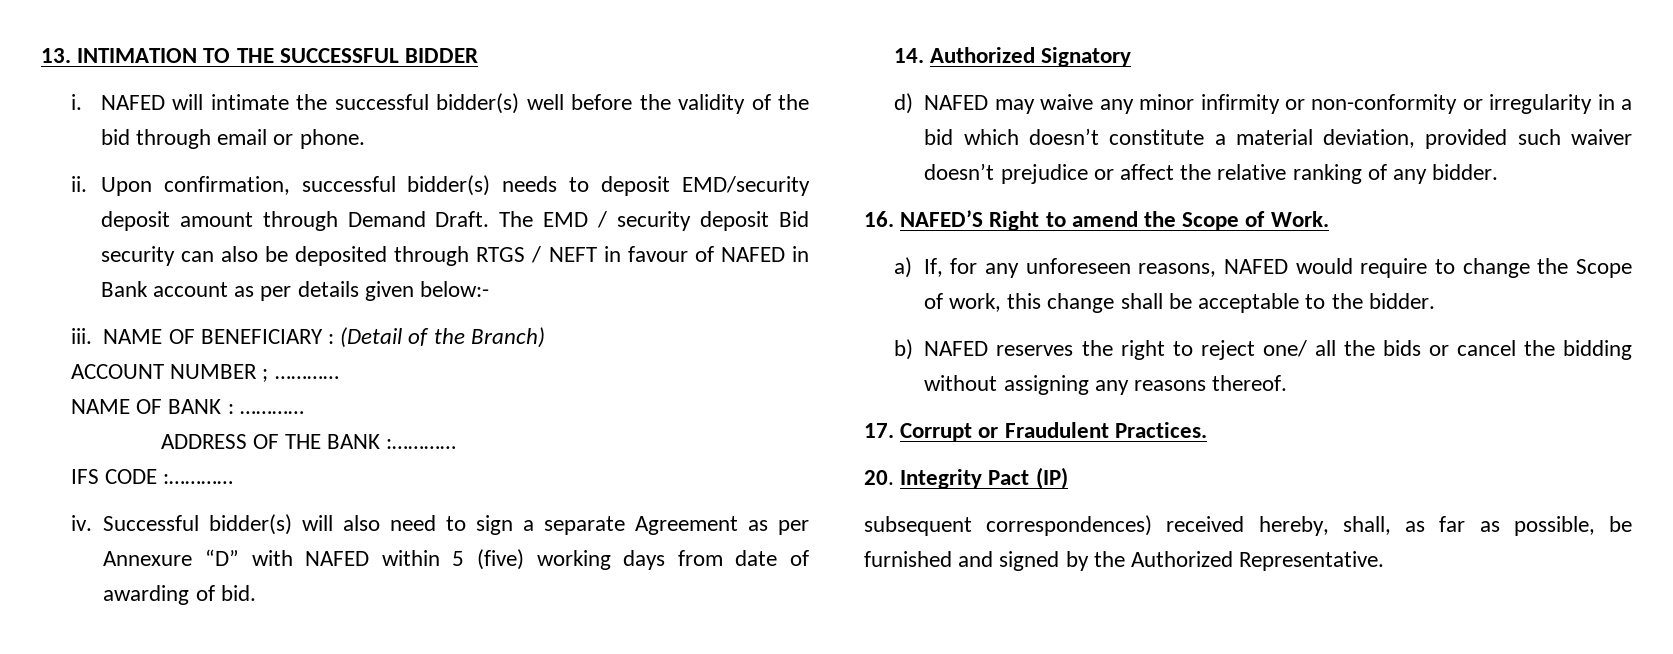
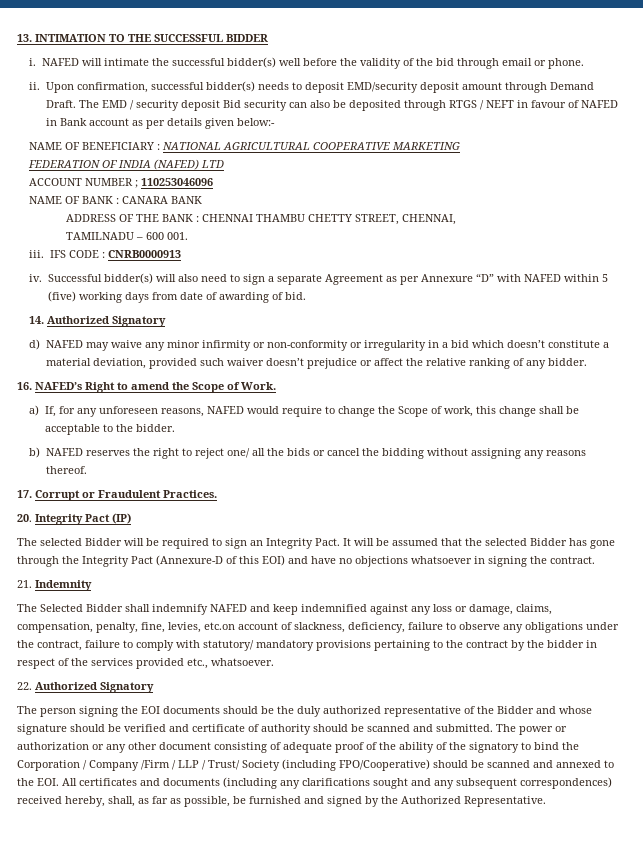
- iii. NAME OF BENEFICIARY : (Detail of the Branch)
+ NAME OF BENEFICIARY : NATIONAL AGRICULTURAL COOPERATIVE MARKETING
+ FEDERATION OF INDIA (NAFED) LTD
- ACCOUNT NUMBER ; …………
+ ACCOUNT NUMBER ; 110253046096
- NAME OF BANK : …………
+ NAME OF BANK : CANARA BANK
- ADDRESS OF THE BANK :…………
- IFS CODE :…………
+ ADDRESS OF THE BANK : CHENNAI THAMBU CHETTY STREET, CHENNAI,
+ TAMILNADU – 600 001.
+ iii. IFS CODE : CNRB0000913
- 16. NAFED’S Right to amend the Scope of Work.
+ 16. NAFED’s Right to amend the Scope of Work.
- subsequent correspondences) received hereby, shall, as far as possible, be furnished and signed by the Authorized Representative.
+ The selected Bidder will be required to sign an Integrity Pact. It will be assumed that the selected Bidder has gone through the Integrity Pact (Annexure-D of this EOI) and have no objections whatsoever in signing the contract.
+ 21. Indemnity
+ The Selected Bidder shall indemnify NAFED and keep indemnified against any loss or damage, claims, compensation, penalty, fine, levies, etc.on account of slackness, deficiency, failure to observe any obligations under the contract, failure to comply with statutory/ mandatory provisions pertaining to the contract by the bidder in respect of the services provided etc., whatsoever.
+ 22. Authorized Signatory
+ The person signing the EOI documents should be the duly authorized representative of the Bidder and whose signature should be verified and certificate of authority should be scanned and submitted. The power or authorization or any other document consisting of adequate proof of the ability of the signatory to bind the Corporation / Company /Firm / LLP / Trust/ Society (including FPO/Cooperative) should be scanned and annexed to the EOI. All certificates and documents (including any clarifications sought and any subsequent correspondences) received hereby, shall, as far as possible, be furnished and signed by the Authorized Representative.

